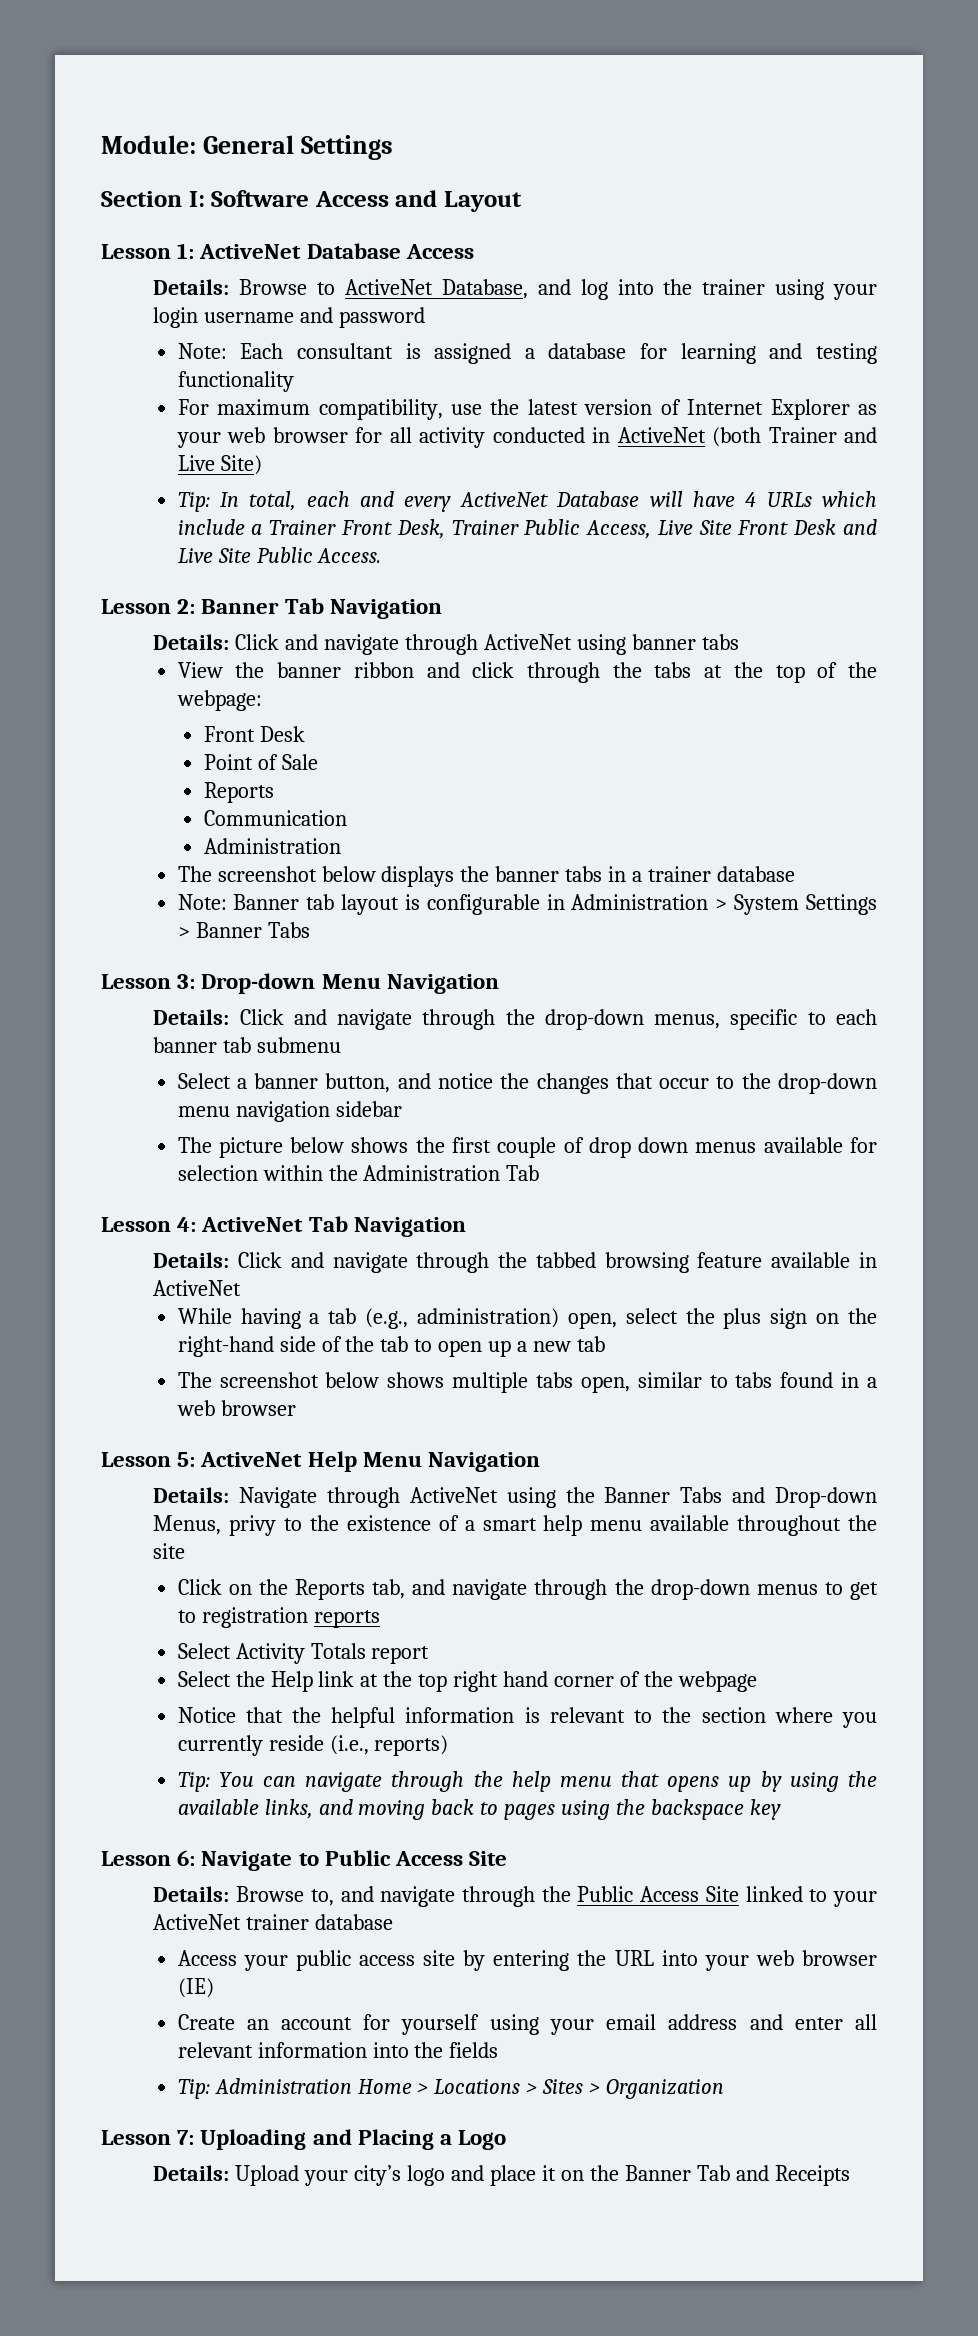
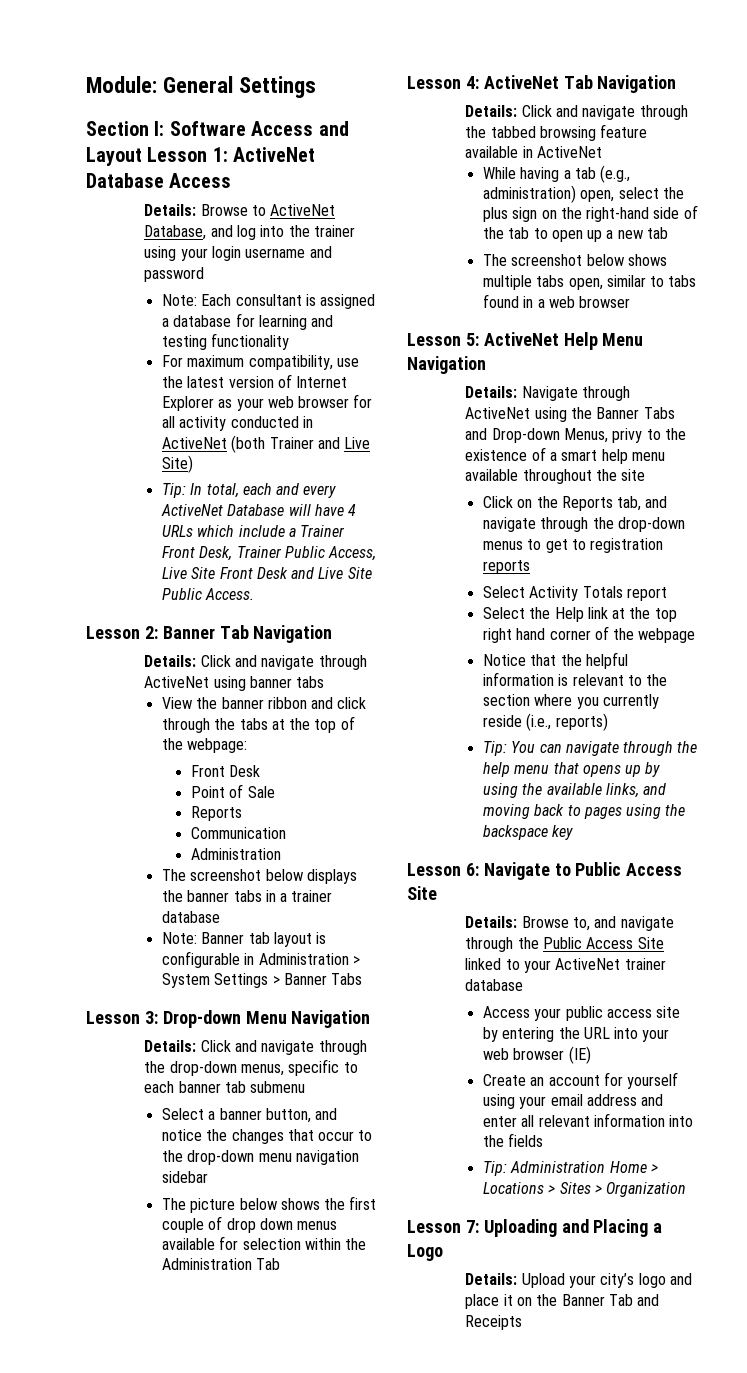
- Section I: Software Access and Layout
- Lesson 1: ActiveNet Database Access
+ Section I: Software Access and Layout Lesson 1: ActiveNet Database Access

